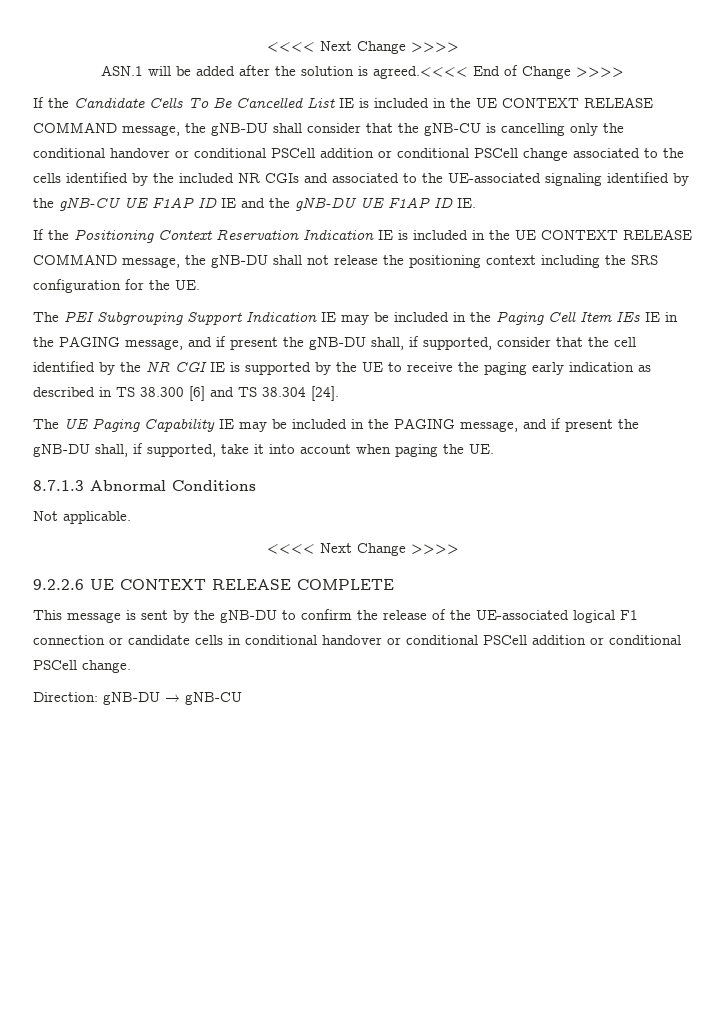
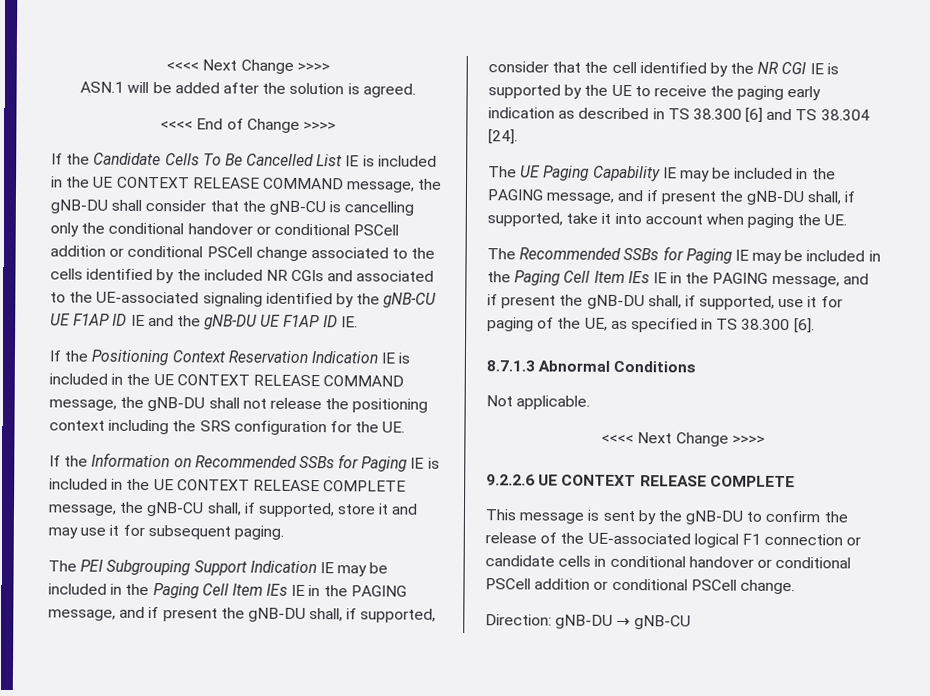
- ASN.1 will be added after the solution is agreed.<<<< End of Change >>>>
+ ASN.1 will be added after the solution is agreed.
+ <<<< End of Change >>>>
+ If the Information on Recommended SSBs for Paging IE is included in the UE CONTEXT RELEASE COMPLETE message, the gNB-CU shall, if supported, store it and may use it for subsequent paging.
+ The Recommended SSBs for Paging IE may be included in the Paging Cell Item IEs IE in the PAGING message, and if present the gNB-DU shall, if supported, use it for paging of the UE, as specified in TS 38.300 [6].

